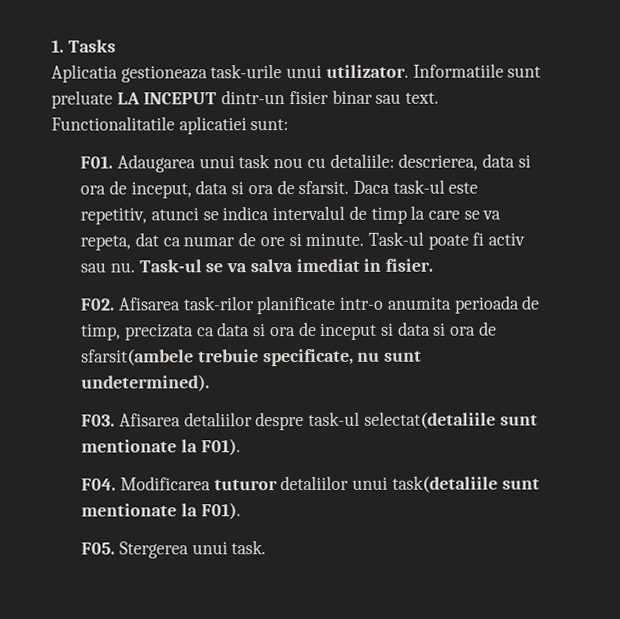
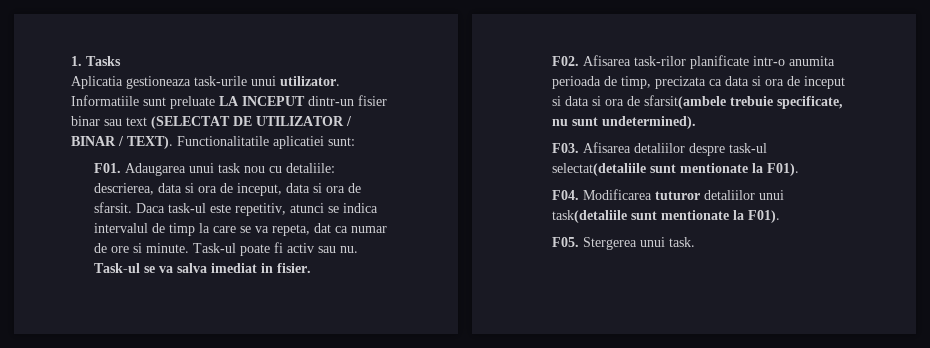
- Informatiile sunt preluate LA INCEPUT dintr-un fisier binar sau text.
+ Informatiile sunt preluate LA INCEPUT dintr-un fisier binar sau text (SELECTAT DE UTILIZATOR / BINAR / TEXT).

